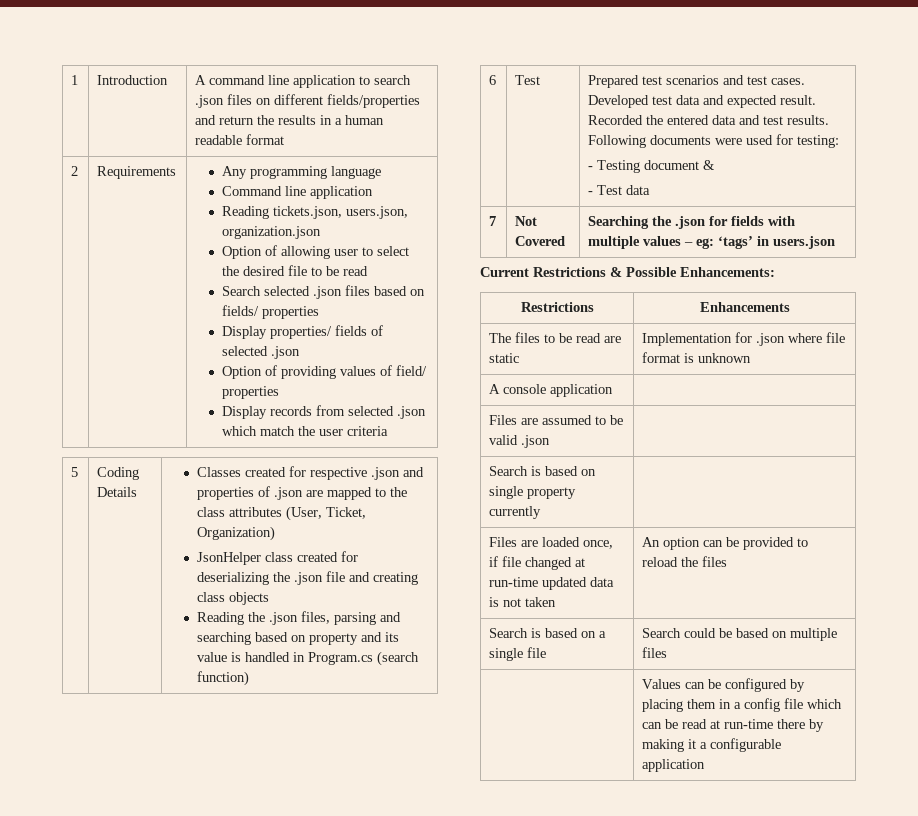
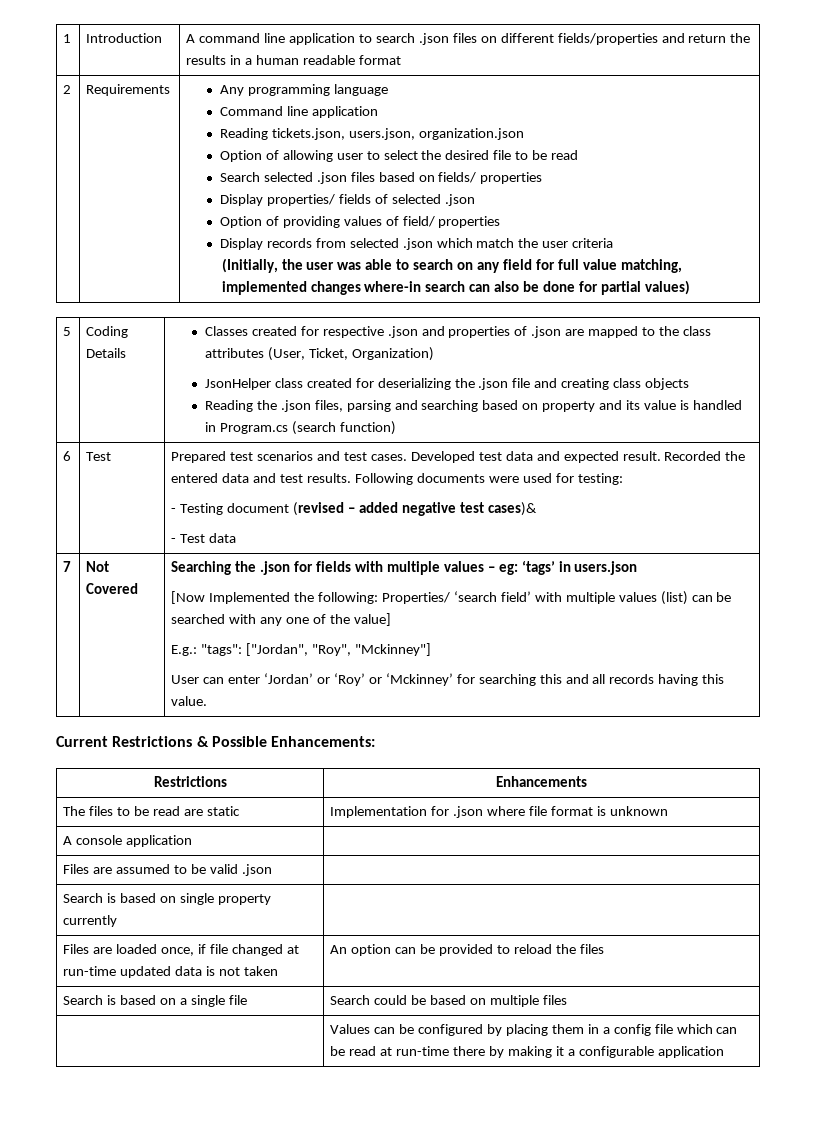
+ (Initially, the user was able to search on any field for full value matching, implemented changes where-in search can also be done for partial values)
  6 | Test | Prepared test scenarios and test cases. Developed test data and expected result. Recorded the entered data and test results. Following documents were used for testing:
- - Testing document &
+ - Testing document (revised – added negative test cases)&
+ [Now Implemented the following: Properties/ ‘search field’ with multiple values (list) can be searched with any one of the value]
+ E.g.: "tags": ["Jordan", "Roy", "Mckinney"]
+ User can enter ‘Jordan’ or ‘Roy’ or ‘Mckinney’ for searching this and all records having this value.

